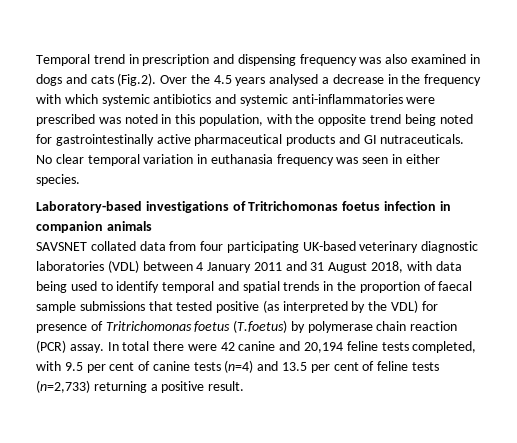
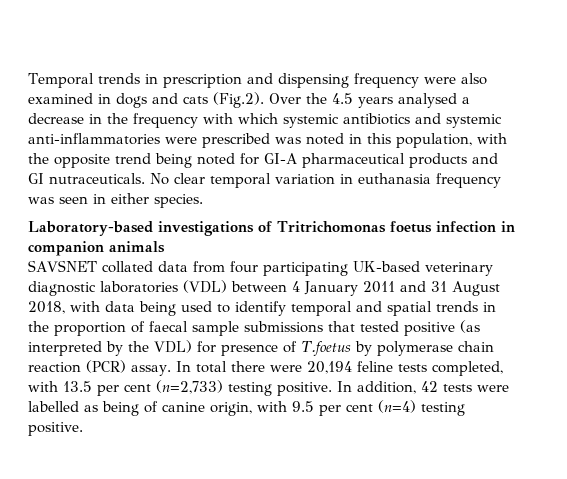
- Temporal trend in prescription and dispensing frequency was also examined in dogs and cats (Fig.2). Over the 4.5 years analysed a decrease in the frequency with which systemic antibiotics and systemic anti-inflammatories were prescribed was noted in this population, with the opposite trend being noted for gastrointestinally active pharmaceutical products and GI nutraceuticals.
+ Temporal trends in prescription and dispensing frequency were also examined in dogs and cats (Fig.2). Over the 4.5 years analysed a decrease in the frequency with which systemic antibiotics and systemic anti-inflammatories were prescribed was noted in this population, with the opposite trend being noted for GI-A pharmaceutical products and GI nutraceuticals.
- SAVSNET collated data from four participating UK-based veterinary diagnostic laboratories (VDL) between 4 January 2011 and 31 August 2018, with data being used to identify temporal and spatial trends in the proportion of faecal sample submissions that tested positive (as interpreted by the VDL) for presence of Tritrichomonas foetus (T.foetus) by polymerase chain reaction (PCR) assay.
+ SAVSNET collated data from four participating UK-based veterinary diagnostic laboratories (VDL) between 4 January 2011 and 31 August 2018, with data being used to identify temporal and spatial trends in the proportion of faecal sample submissions that tested positive (as interpreted by the VDL) for presence of T.foetus by polymerase chain reaction (PCR) assay.
- In total there were 42 canine and 20,194 feline tests completed, with 9.5 per cent of canine tests (n=4) and 13.5 per cent of feline tests (n=2,733) returning a positive result.
+ In total there were 20,194 feline tests completed, with 13.5 per cent (n=2,733) testing positive. In addition, 42 tests were labelled as being of canine origin, with 9.5 per cent (n=4) testing positive.

